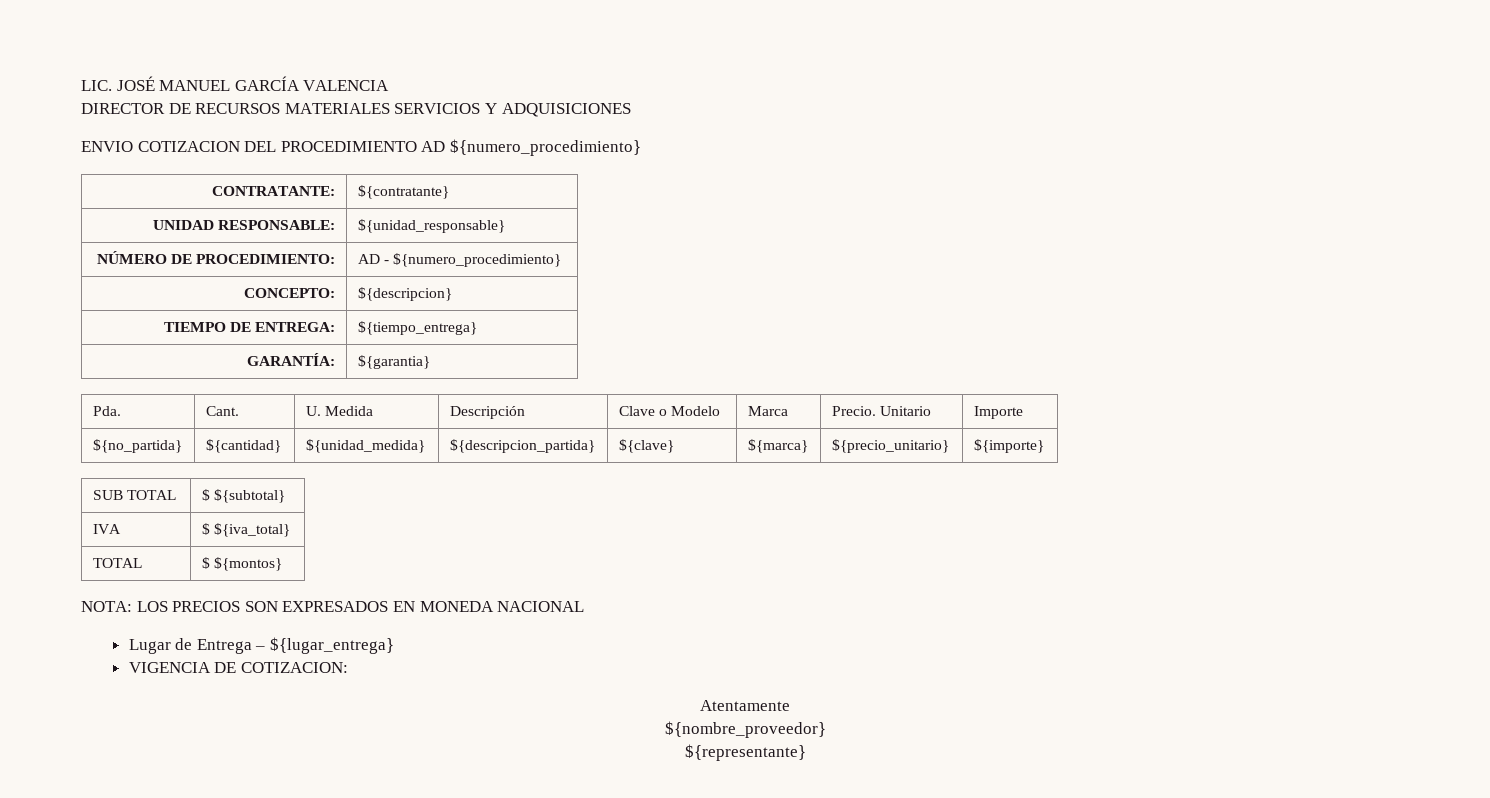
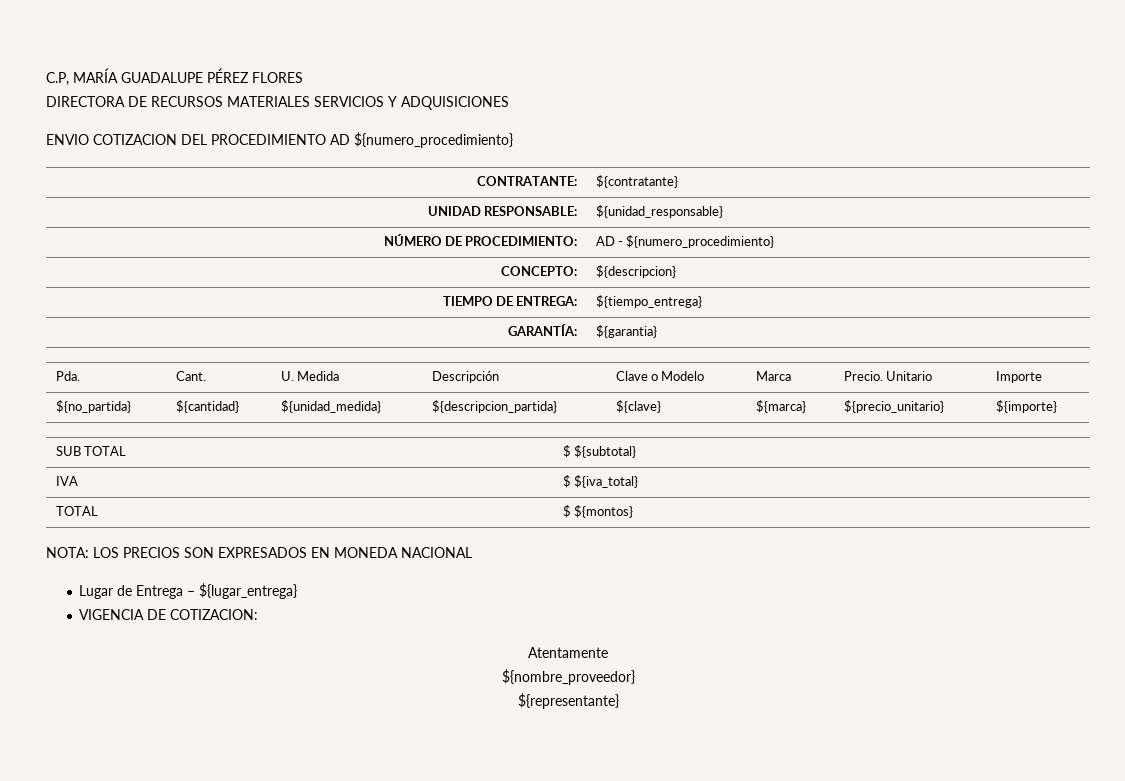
- LIC. JOSÉ MANUEL GARCÍA VALENCIA
- DIRECTOR DE RECURSOS MATERIALES SERVICIOS Y ADQUISICIONES
+ C.P, MARÍA GUADALUPE PÉREZ FLORES
+ DIRECTORA DE RECURSOS MATERIALES SERVICIOS Y ADQUISICIONES

